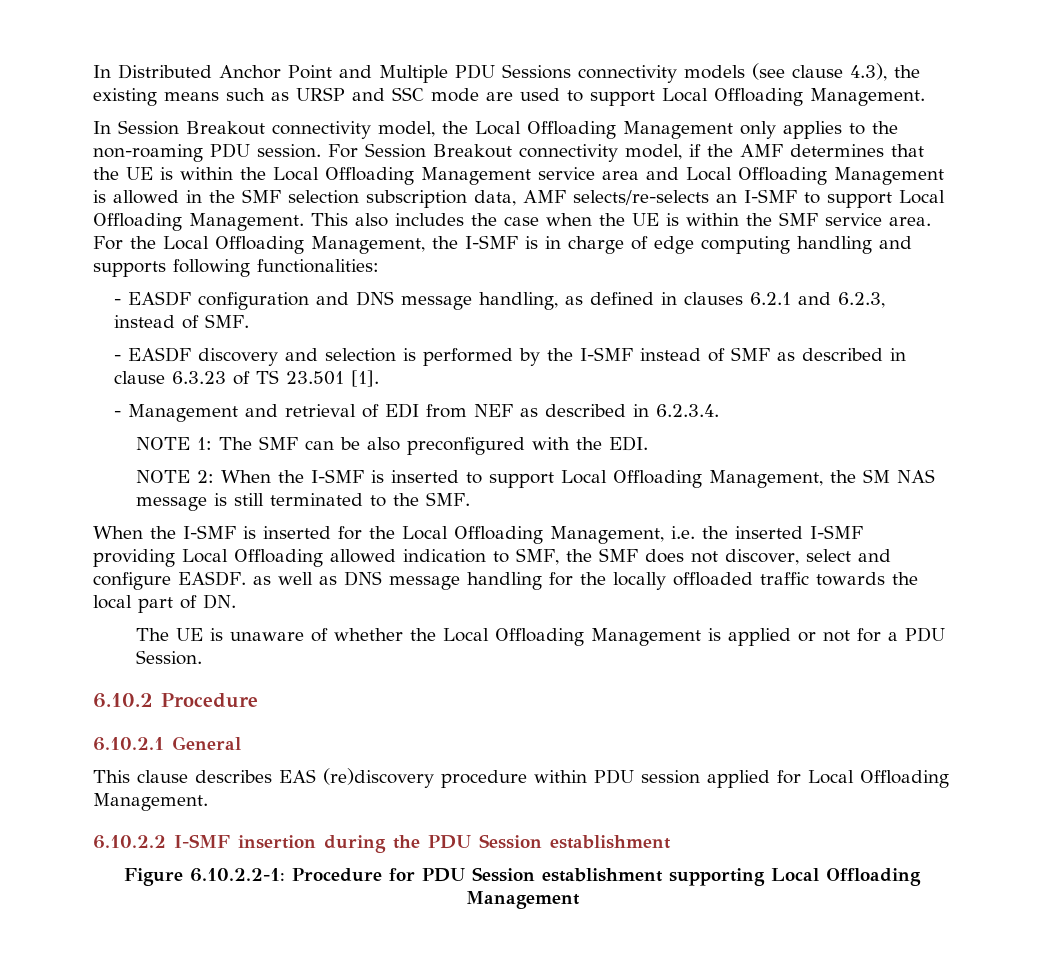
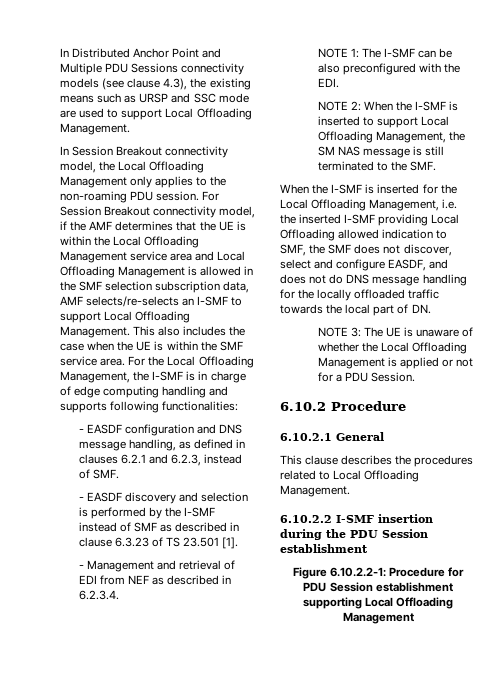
- NOTE 1: The SMF can be also preconfigured with the EDI.
+ NOTE 1: The I-SMF can be also preconfigured with the EDI.
- When the I-SMF is inserted for the Local Offloading Management, i.e. the inserted I-SMF providing Local Offloading allowed indication to SMF, the SMF does not discover, select and configure EASDF. as well as DNS message handling for the locally offloaded traffic towards the local part of DN.
+ When the I-SMF is inserted for the Local Offloading Management, i.e. the inserted I-SMF providing Local Offloading allowed indication to SMF, the SMF does not discover, select and configure EASDF, and does not do DNS message handling for the locally offloaded traffic towards the local part of DN.
- The UE is unaware of whether the Local Offloading Management is applied or not for a PDU Session.
+ NOTE 3: The UE is unaware of whether the Local Offloading Management is applied or not for a PDU Session.
- This clause describes EAS (re)discovery procedure within PDU session applied for Local Offloading Management.
+ This clause describes the procedures related to Local Offloading Management.

